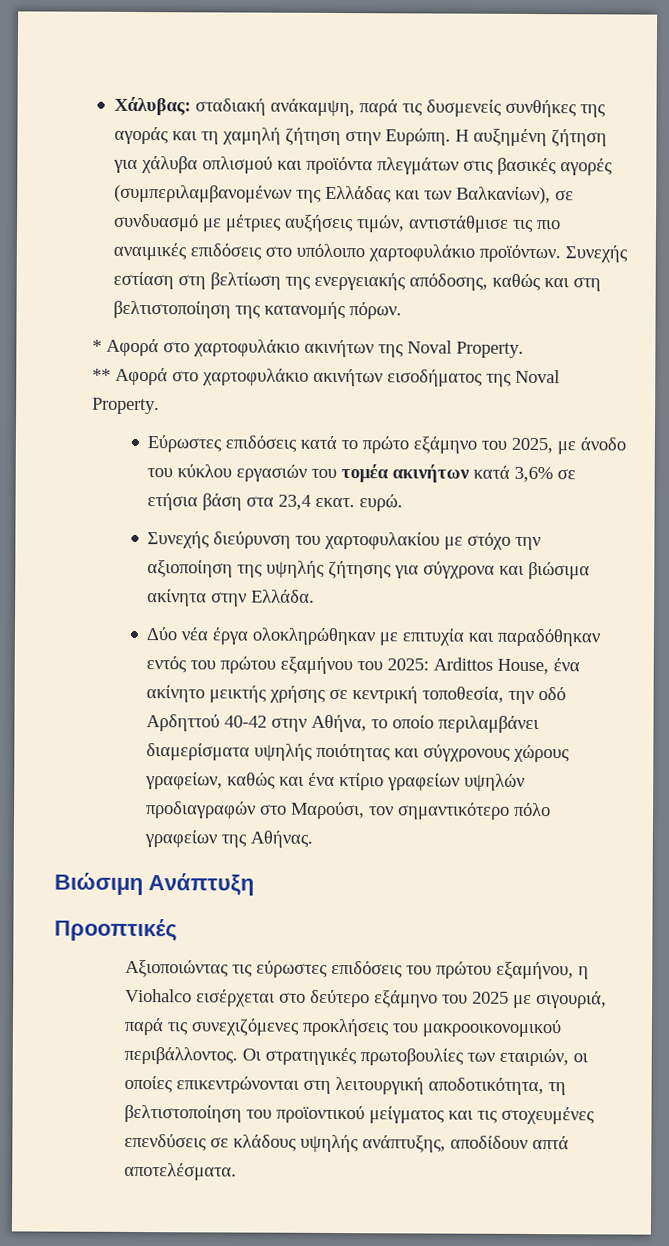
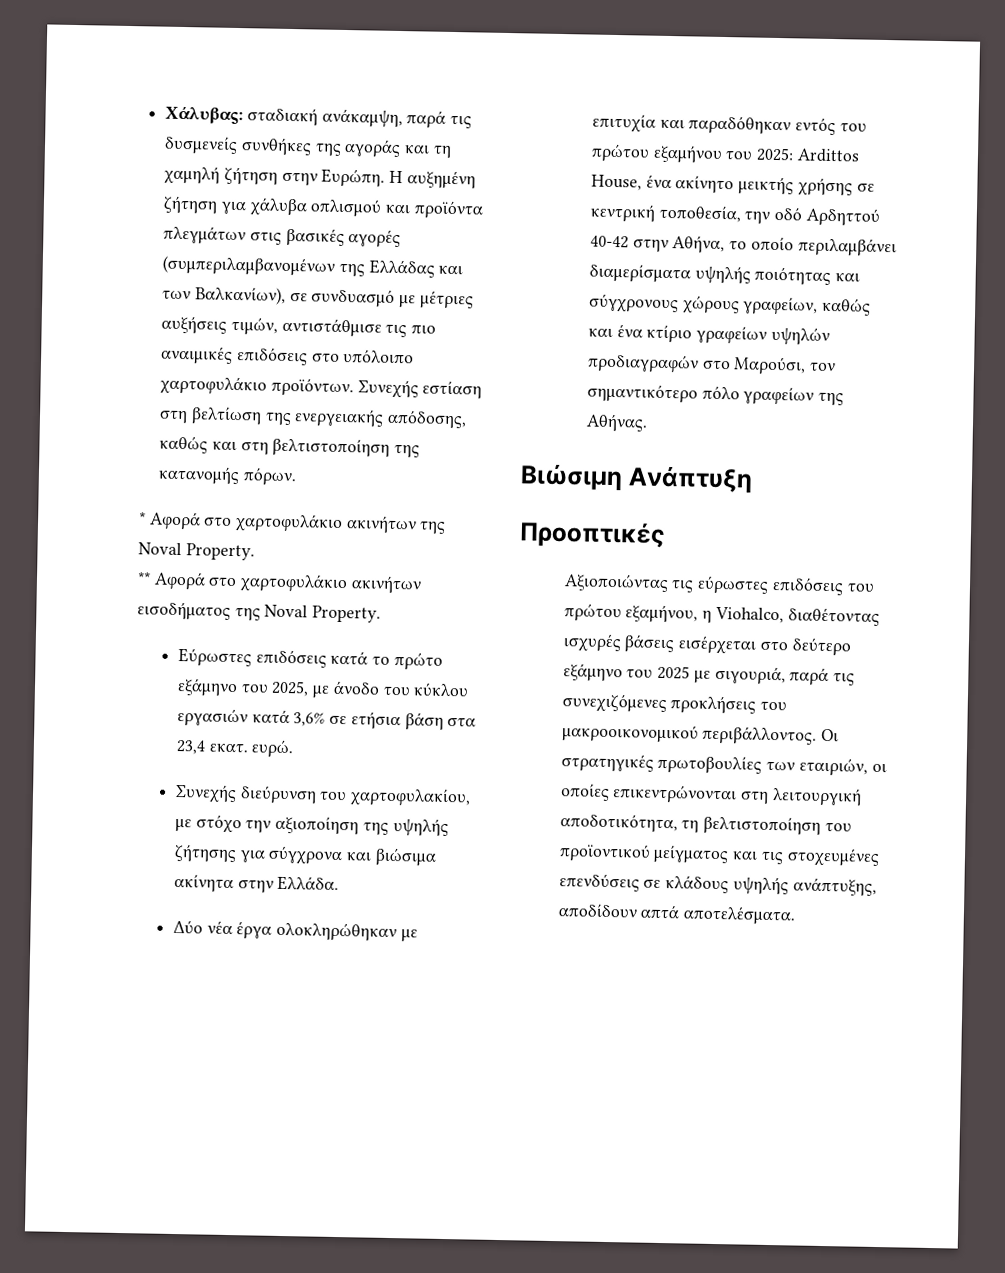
- Εύρωστες επιδόσεις κατά το πρώτο εξάμηνο του 2025, με άνοδο του κύκλου εργασιών του τομέα ακινήτων κατά 3,6% σε ετήσια βάση στα 23,4 εκατ. ευρώ.
+ Εύρωστες επιδόσεις κατά το πρώτο εξάμηνο του 2025, με άνοδο του κύκλου εργασιών κατά 3,6% σε ετήσια βάση στα 23,4 εκατ. ευρώ.
- Συνεχής διεύρυνση του χαρτοφυλακίου με στόχο την αξιοποίηση της υψηλής ζήτησης για σύγχρονα και βιώσιμα ακίνητα στην Ελλάδα.
+ Συνεχής διεύρυνση του χαρτοφυλακίου, με στόχο την αξιοποίηση της υψηλής ζήτησης για σύγχρονα και βιώσιμα ακίνητα στην Ελλάδα.
- Αξιοποιώντας τις εύρωστες επιδόσεις του πρώτου εξαμήνου, η Viohalco εισέρχεται στο δεύτερο εξάμηνο του 2025 με σιγουριά, παρά τις συνεχιζόμενες προκλήσεις του μακροοικονομικού περιβάλλοντος.
+ Αξιοποιώντας τις εύρωστες επιδόσεις του πρώτου εξαμήνου, η Viohalco, διαθέτοντας ισχυρές βάσεις εισέρχεται στο δεύτερο εξάμηνο του 2025 με σιγουριά, παρά τις συνεχιζόμενες προκλήσεις του μακροοικονομικού περιβάλλοντος.

